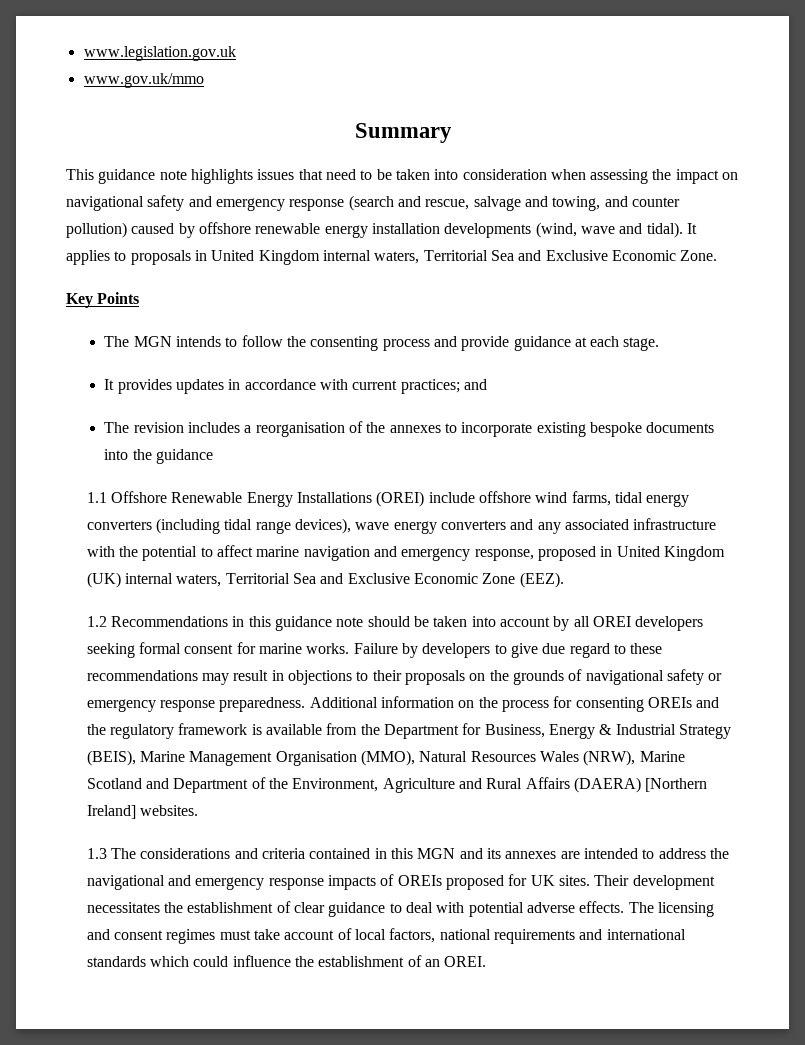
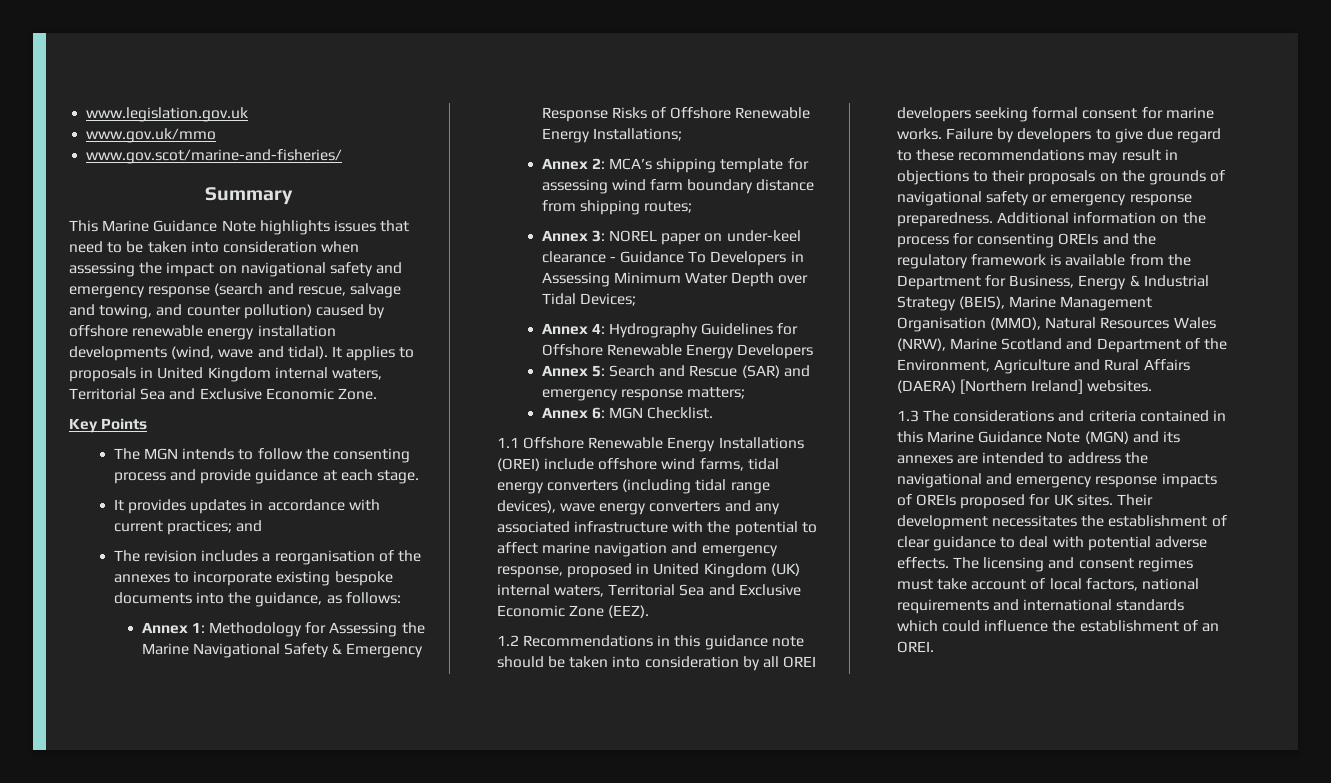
+ www.gov.scot/marine-and-fisheries/
- This guidance note highlights issues that need to be taken into consideration when assessing the impact on navigational safety and emergency response (search and rescue, salvage and towing, and counter pollution) caused by offshore renewable energy installation developments (wind, wave and tidal).
+ This Marine Guidance Note highlights issues that need to be taken into consideration when assessing the impact on navigational safety and emergency response (search and rescue, salvage and towing, and counter pollution) caused by offshore renewable energy installation developments (wind, wave and tidal).
- The revision includes a reorganisation of the annexes to incorporate existing bespoke documents into the guidance
+ The revision includes a reorganisation of the annexes to incorporate existing bespoke documents into the guidance, as follows:
+ Annex 1: Methodology for Assessing the Marine Navigational Safety & Emergency Response Risks of Offshore Renewable Energy Installations;
+ Annex 2: MCA’s shipping template for assessing wind farm boundary distance from shipping routes;
+ Annex 3: NOREL paper on under-keel clearance - Guidance To Developers in Assessing Minimum Water Depth over Tidal Devices;
+ Annex 4: Hydrography Guidelines for Offshore Renewable Energy Developers
+ Annex 5: Search and Rescue (SAR) and emergency response matters;
+ Annex 6: MGN Checklist.
- 1.2 Recommendations in this guidance note should be taken into account by all OREI developers seeking formal consent for marine works.
+ 1.2 Recommendations in this guidance note should be taken into consideration by all OREI developers seeking formal consent for marine works.
- 1.3 The considerations and criteria contained in this MGN and its annexes are intended to address the navigational and emergency response impacts of OREIs proposed for UK sites.
+ 1.3 The considerations and criteria contained in this Marine Guidance Note (MGN) and its annexes are intended to address the navigational and emergency response impacts of OREIs proposed for UK sites.

